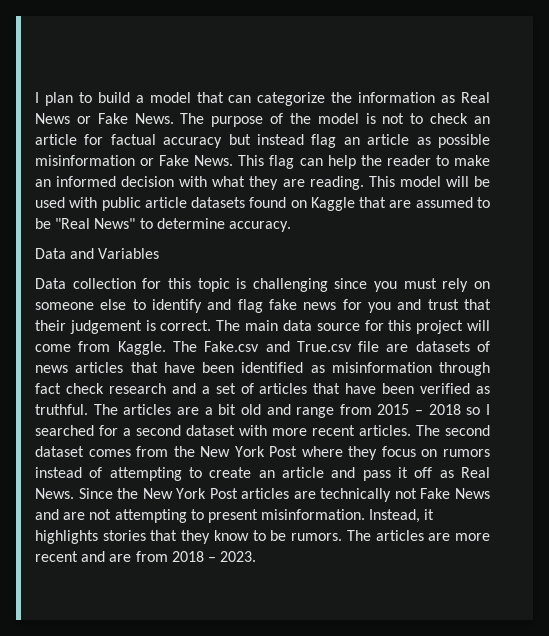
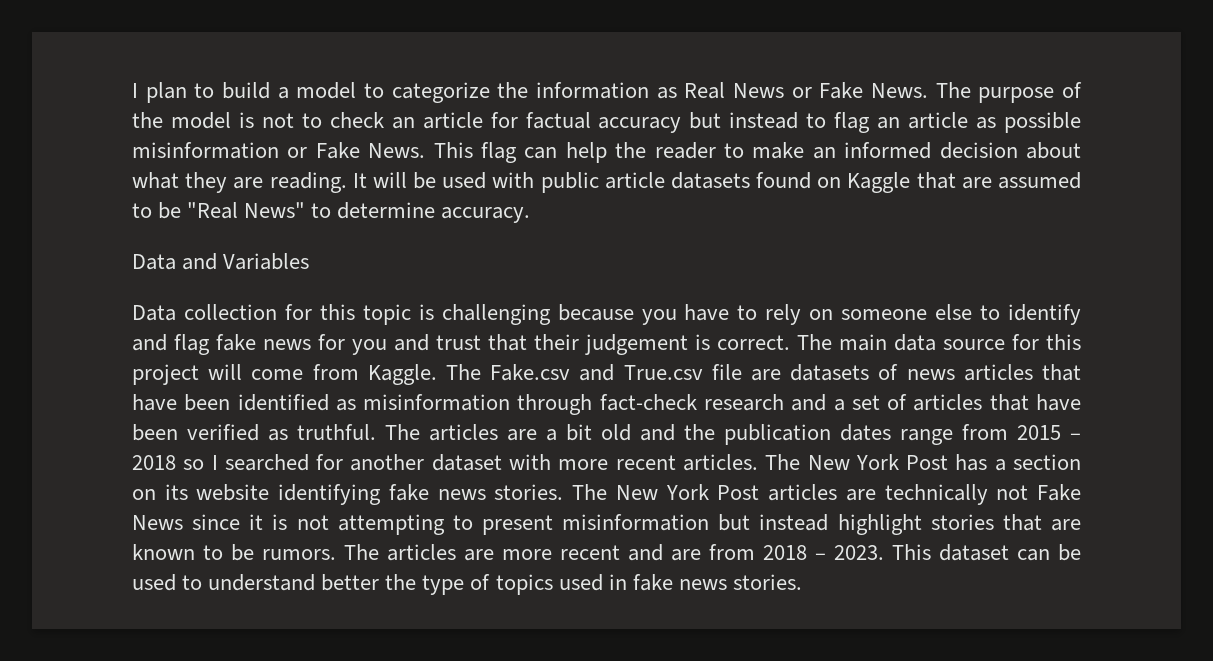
- I plan to build a model that can categorize the information as Real News or Fake News.
+ I plan to build a model to categorize the information as Real News or Fake News.
- The purpose of the model is not to check an article for factual accuracy but instead flag an article as possible misinformation or Fake News.
+ The purpose of the model is not to check an article for factual accuracy but instead to flag an article as possible misinformation or Fake News.
- This flag can help the reader to make an informed decision with what they are reading.
+ This flag can help the reader to make an informed decision about what they are reading.
- This model will be used with public article datasets found on Kaggle that are assumed to be "Real News" to determine accuracy.
+ It will be used with public article datasets found on Kaggle that are assumed to be "Real News" to determine accuracy.
- Data collection for this topic is challenging since you must rely on someone else to identify and flag fake news for you and trust that their judgement is correct.
+ Data collection for this topic is challenging because you have to rely on someone else to identify and flag fake news for you and trust that their judgement is correct.
- The Fake.csv and True.csv file are datasets of news articles that have been identified as misinformation through fact check research and a set of articles that have been verified as truthful.
+ The Fake.csv and True.csv file are datasets of news articles that have been identified as misinformation through fact-check research and a set of articles that have been verified as truthful.
- The articles are a bit old and range from 2015 – 2018 so I searched for a second dataset with more recent articles.
+ The articles are a bit old and the publication dates range from 2015 – 2018 so I searched for another dataset with more recent articles.
- The second dataset comes from the New York Post where they focus on rumors instead of attempting to create an article and pass it off as Real News. Since the New York Post articles are technically not Fake News and are not attempting to present misinformation. Instead, it highlights stories that they know to be rumors.
+ The New York Post has a section on its website identifying fake news stories. The New York Post articles are technically not Fake News since it is not attempting to present misinformation but instead highlight stories that are known to be rumors.
+ This dataset can be used to understand better the type of topics used in fake news stories.

